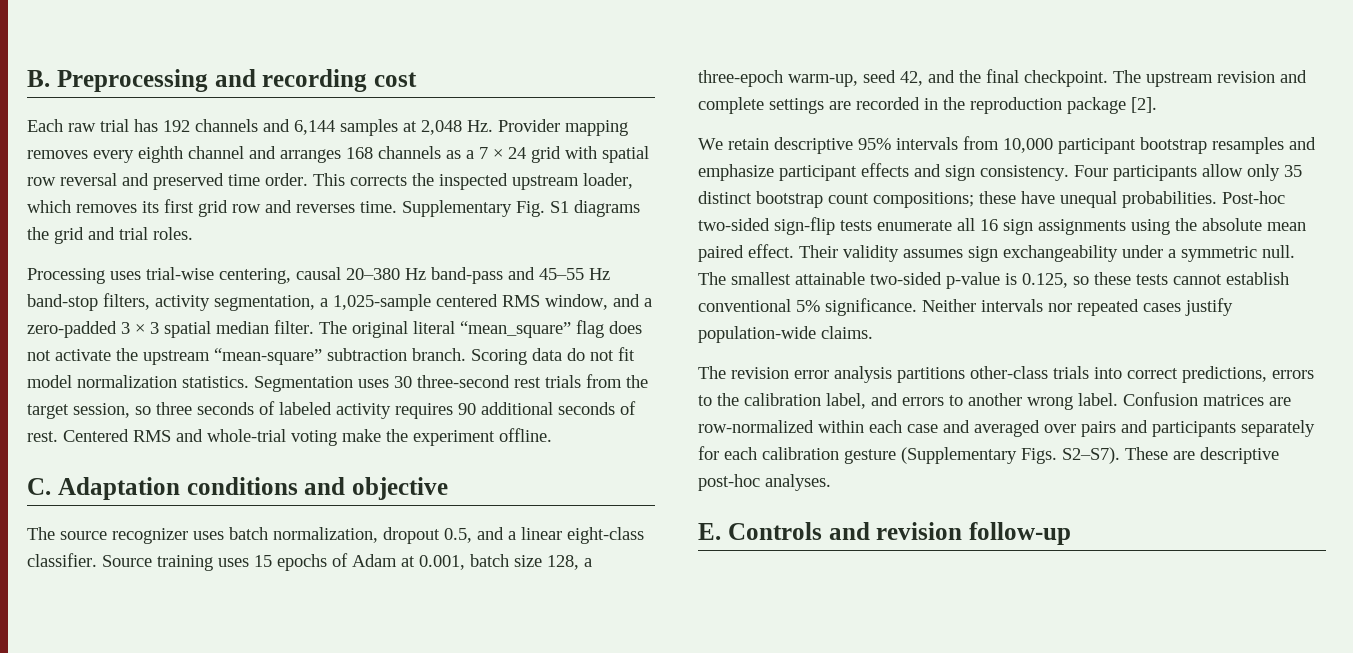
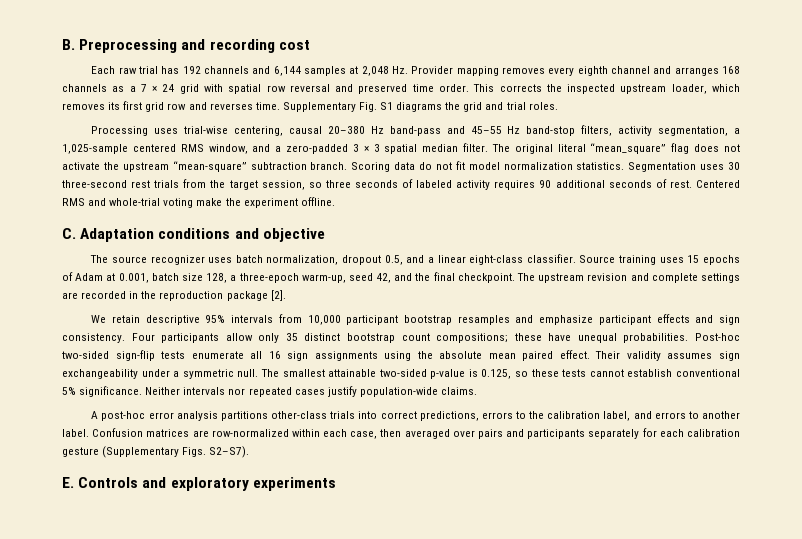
- The revision error analysis partitions other-class trials into correct predictions, errors to the calibration label, and errors to another wrong label.
+ A post-hoc error analysis partitions other-class trials into correct predictions, errors to the calibration label, and errors to another label.
- Confusion matrices are row-normalized within each case and averaged over pairs and participants separately for each calibration gesture (Supplementary Figs. S2–S7). These are descriptive post-hoc analyses.
+ Confusion matrices are row-normalized within each case, then averaged over pairs and participants separately for each calibration gesture (Supplementary Figs. S2–S7).
- E. Controls and revision follow-up
+ E. Controls and exploratory experiments

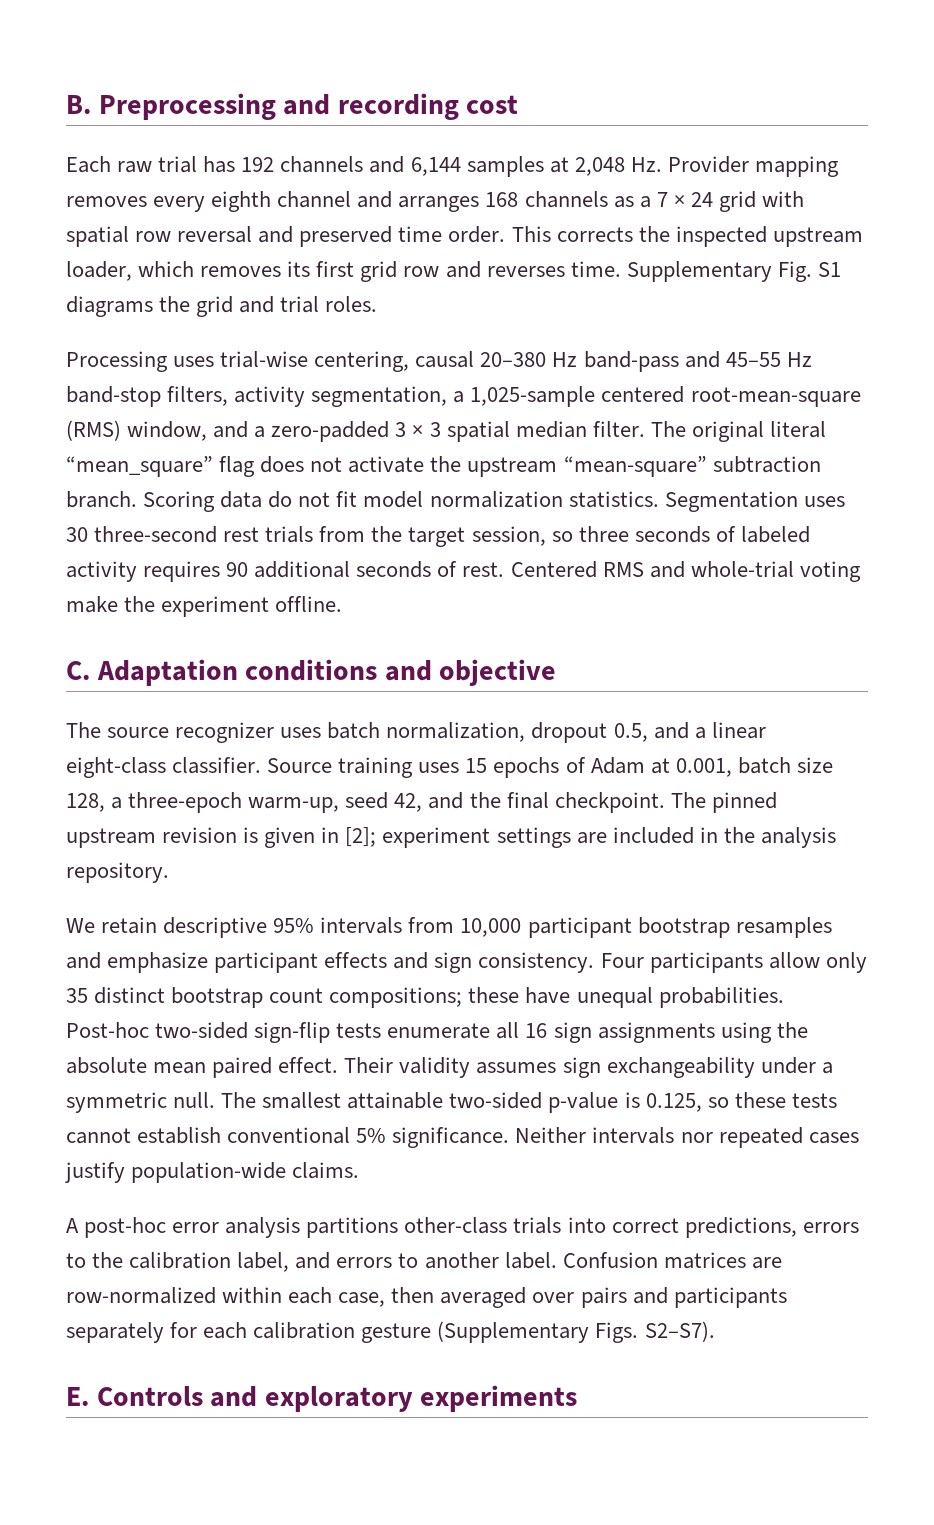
- Processing uses trial-wise centering, causal 20–380 Hz band-pass and 45–55 Hz band-stop filters, activity segmentation, a 1,025-sample centered RMS window, and a zero-padded 3 × 3 spatial median filter.
+ Processing uses trial-wise centering, causal 20–380 Hz band-pass and 45–55 Hz band-stop filters, activity segmentation, a 1,025-sample centered root-mean-square (RMS) window, and a zero-padded 3 × 3 spatial median filter.
- The upstream revision and complete settings are recorded in the reproduction package [2].
+ The pinned upstream revision is given in [2]; experiment settings are included in the analysis repository.

